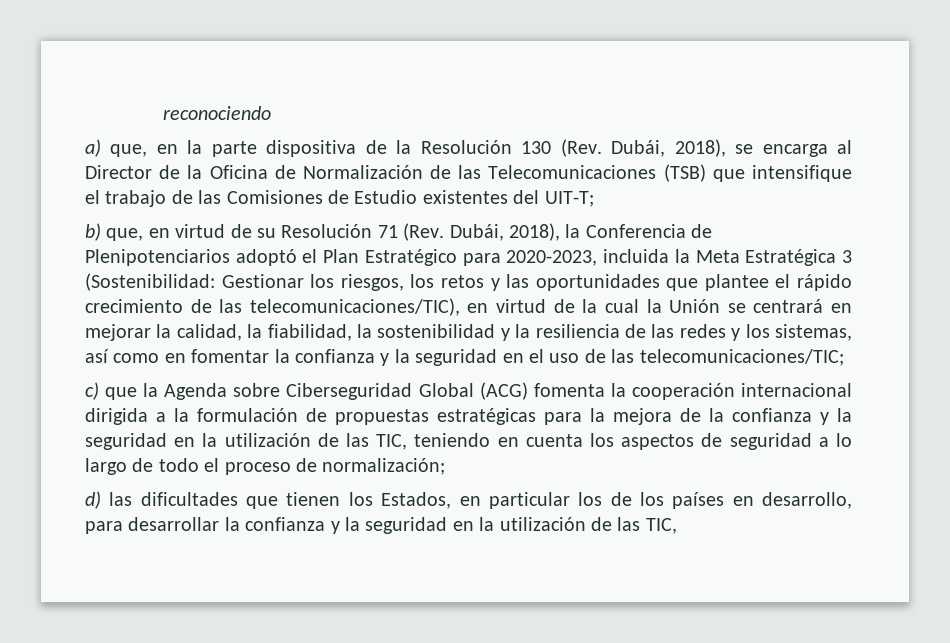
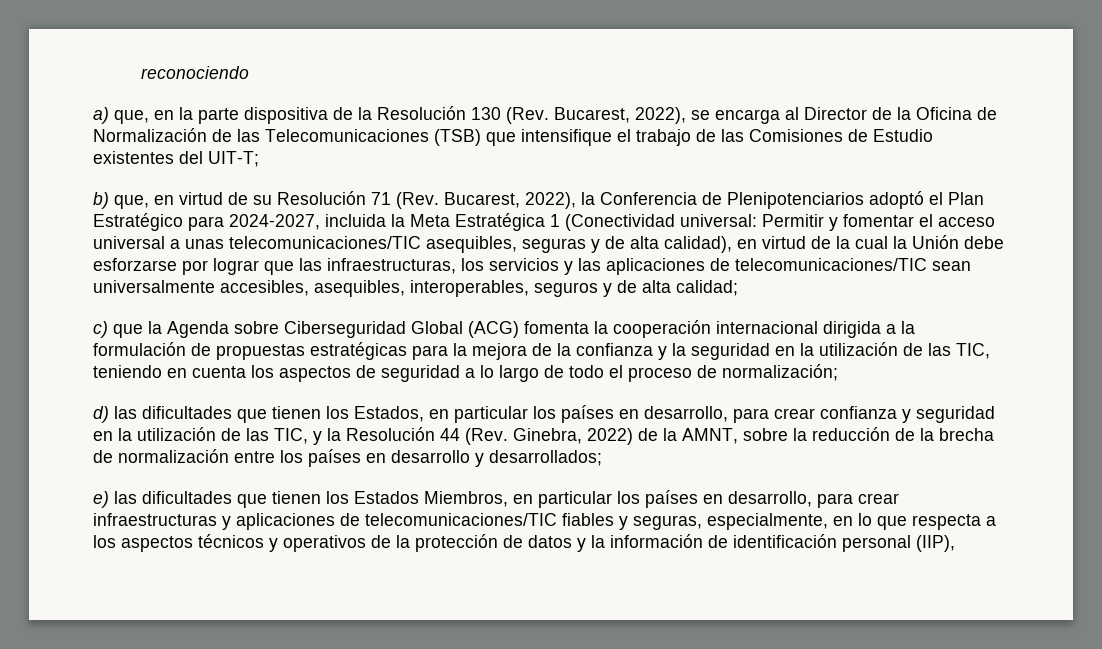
- a) que, en la parte dispositiva de la Resolución 130 (Rev. Dubái, 2018), se encarga al Director de la Oficina de Normalización de las Telecomunicaciones (TSB) que intensifique el trabajo de las Comisiones de Estudio existentes del UIT-T;
+ a) que, en la parte dispositiva de la Resolución 130 (Rev. Bucarest, 2022), se encarga al Director de la Oficina de Normalización de las Telecomunicaciones (TSB) que intensifique el trabajo de las Comisiones de Estudio existentes del UIT-T;
- b) que, en virtud de su Resolución 71 (Rev. Dubái, 2018), la Conferencia de Plenipotenciarios adoptó el Plan Estratégico para 2020-2023, incluida la Meta Estratégica 3 (Sostenibilidad: Gestionar los riesgos, los retos y las oportunidades que plantee el rápido crecimiento de las telecomunicaciones/TIC), en virtud de la cual la Unión se centrará en mejorar la calidad, la fiabilidad, la sostenibilidad y la resiliencia de las redes y los sistemas, así como en fomentar la confianza y la seguridad en el uso de las telecomunicaciones/TIC;
+ b) que, en virtud de su Resolución 71 (Rev. Bucarest, 2022), la Conferencia de Plenipotenciarios adoptó el Plan Estratégico para 2024-2027, incluida la Meta Estratégica 1 (Conectividad universal: Permitir y fomentar el acceso universal a unas telecomunicaciones/TIC asequibles, seguras y de alta calidad), en virtud de la cual la Unión debe esforzarse por lograr que las infraestructuras, los servicios y las aplicaciones de telecomunicaciones/TIC sean universalmente accesibles, asequibles, interoperables, seguros y de alta calidad;
- d) las dificultades que tienen los Estados, en particular los de los países en desarrollo, para desarrollar la confianza y la seguridad en la utilización de las TIC,
+ d) las dificultades que tienen los Estados, en particular los países en desarrollo, para crear confianza y seguridad en la utilización de las TIC, y la Resolución 44 (Rev. Ginebra, 2022) de la AMNT, sobre la reducción de la brecha de normalización entre los países en desarrollo y desarrollados;
+ e) las dificultades que tienen los Estados Miembros, en particular los países en desarrollo, para crear infraestructuras y aplicaciones de telecomunicaciones/TIC fiables y seguras, especialmente, en lo que respecta a los aspectos técnicos y operativos de la protección de datos y la información de identificación personal (IIP),

